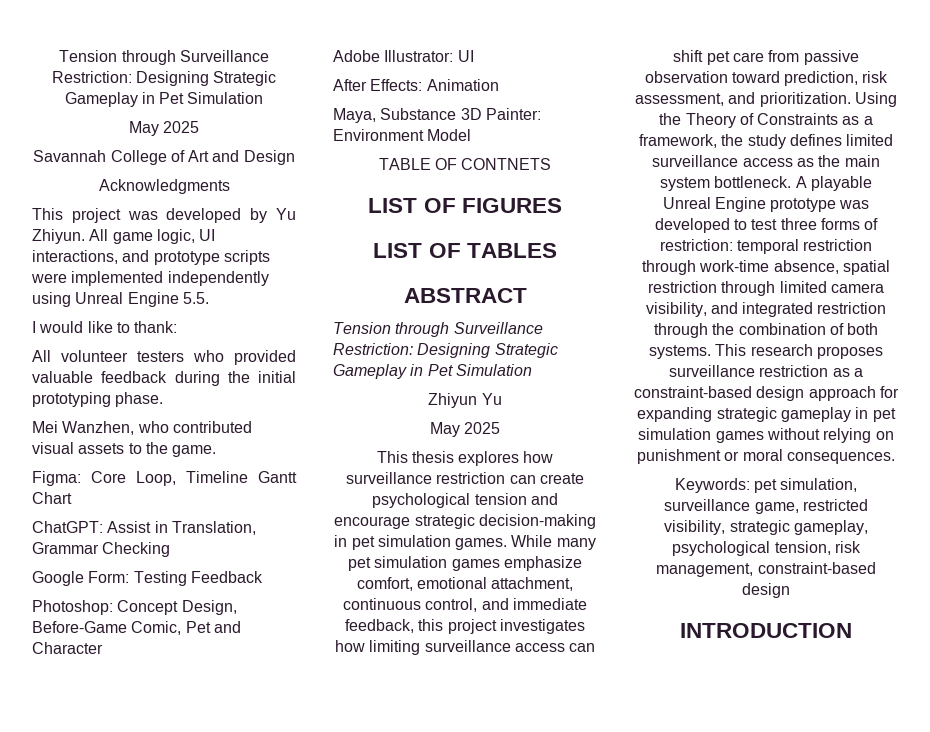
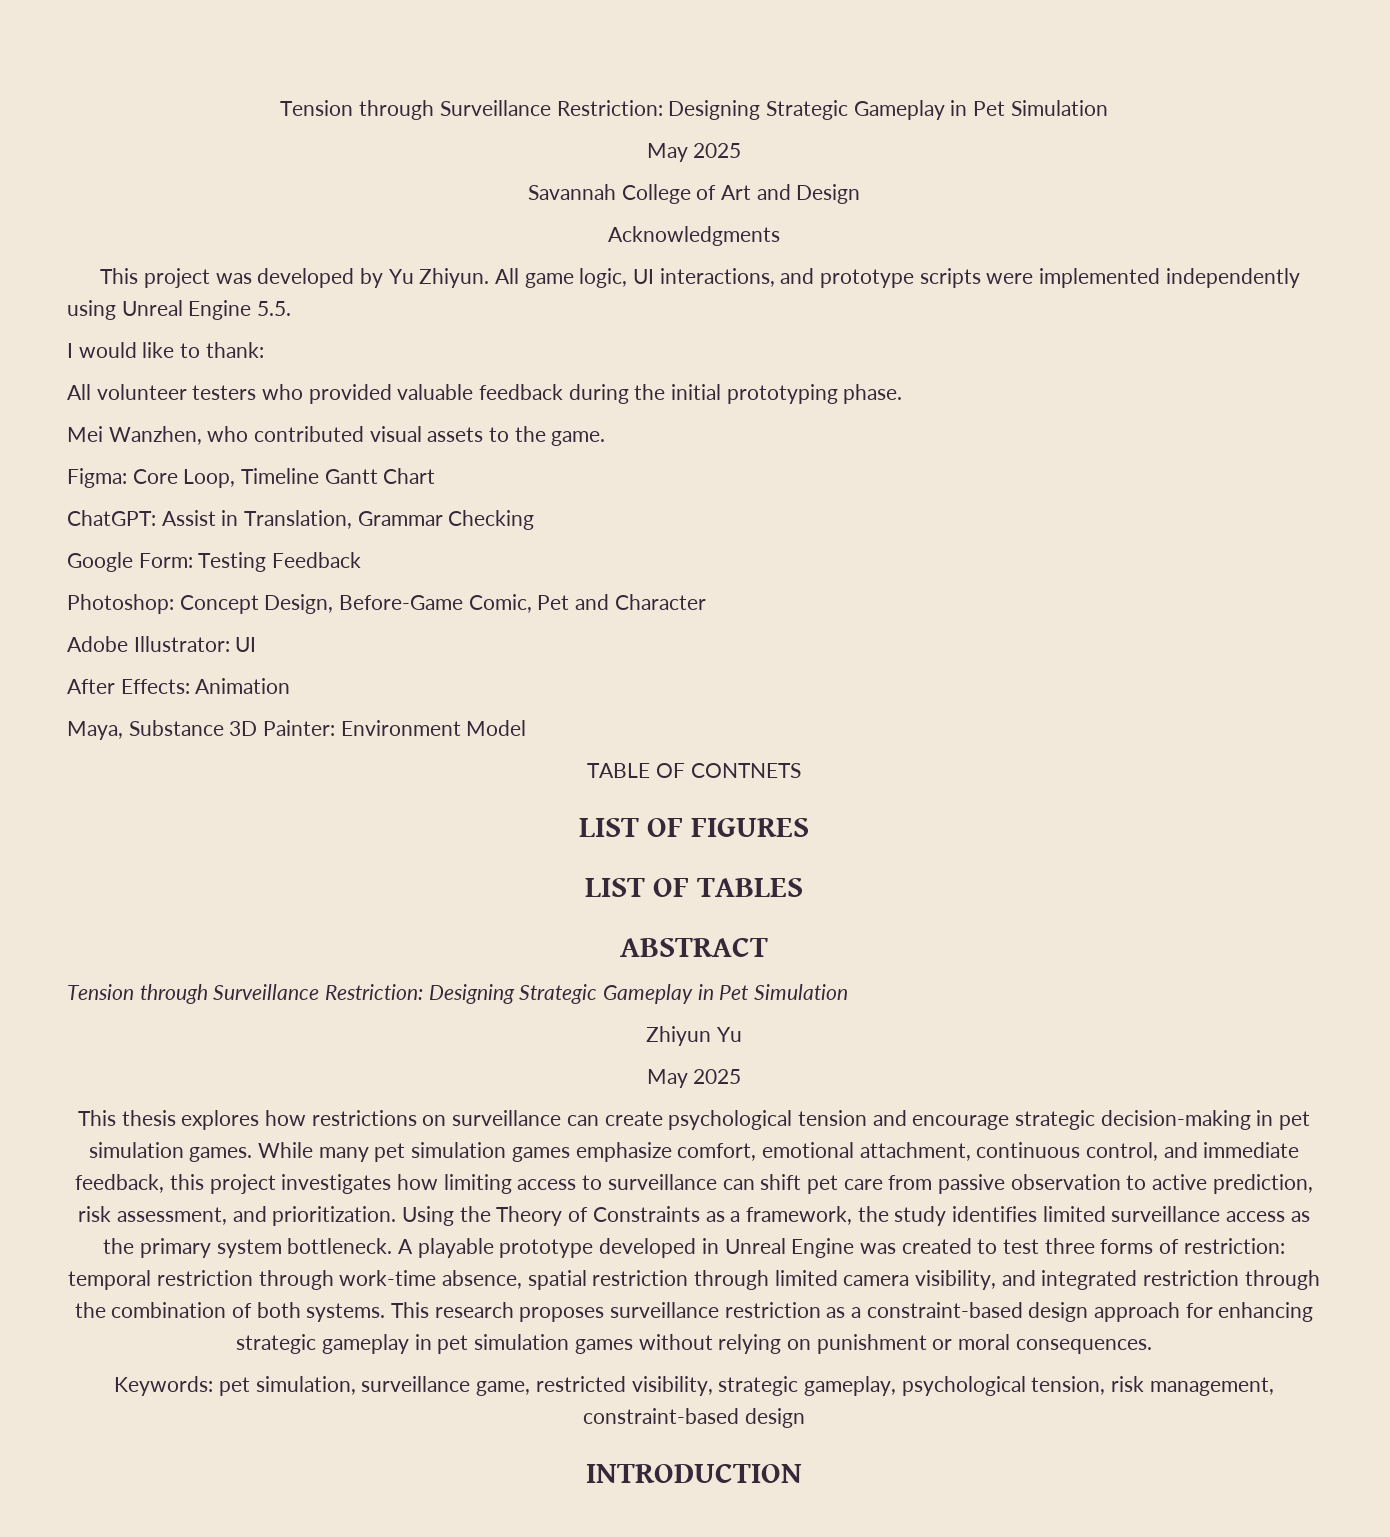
- This thesis explores how surveillance restriction can create psychological tension and encourage strategic decision-making in pet simulation games.
+ This thesis explores how restrictions on surveillance can create psychological tension and encourage strategic decision-making in pet simulation games.
- While many pet simulation games emphasize comfort, emotional attachment, continuous control, and immediate feedback, this project investigates how limiting surveillance access can shift pet care from passive observation toward prediction, risk assessment, and prioritization.
+ While many pet simulation games emphasize comfort, emotional attachment, continuous control, and immediate feedback, this project investigates how limiting access to surveillance can shift pet care from passive observation to active prediction, risk assessment, and prioritization.
- Using the Theory of Constraints as a framework, the study defines limited surveillance access as the main system bottleneck.
+ Using the Theory of Constraints as a framework, the study identifies limited surveillance access as the primary system bottleneck.
- A playable Unreal Engine prototype was developed to test three forms of restriction: temporal restriction through work-time absence, spatial restriction through limited camera visibility, and integrated restriction through the combination of both systems.
+ A playable prototype developed in Unreal Engine was created to test three forms of restriction: temporal restriction through work-time absence, spatial restriction through limited camera visibility, and integrated restriction through the combination of both systems.
- This research proposes surveillance restriction as a constraint-based design approach for expanding strategic gameplay in pet simulation games without relying on punishment or moral consequences.
+ This research proposes surveillance restriction as a constraint-based design approach for enhancing strategic gameplay in pet simulation games without relying on punishment or moral consequences.

